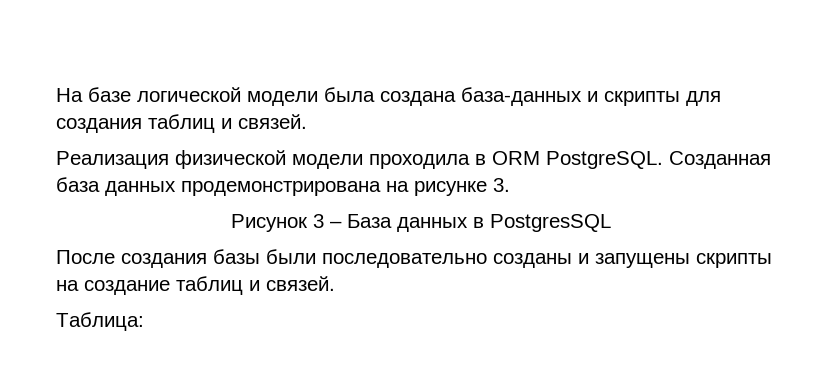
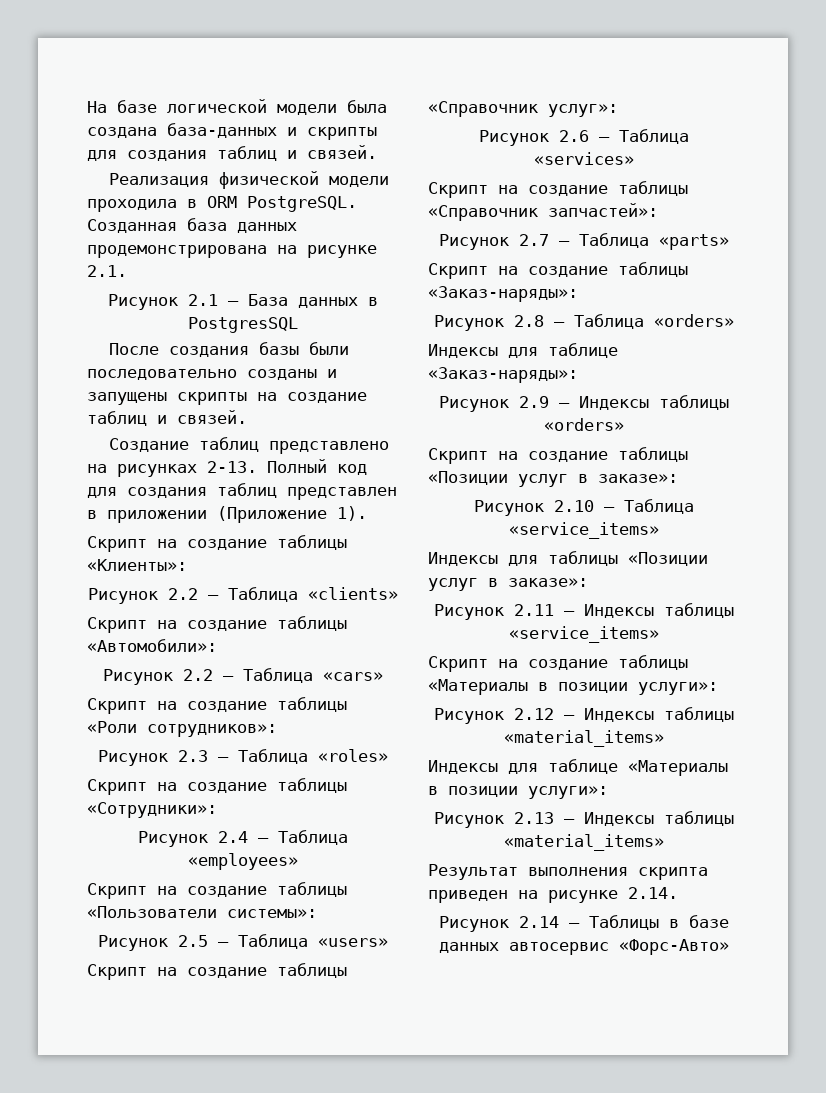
- Созданная база данных продемонстрирована на рисунке 3.
- Рисунок 3 – База данных в PostgresSQL
+ Созданная база данных продемонстрирована на рисунке 2.1.
+ Рисунок 2.1 – База данных в PostgresSQL
- Таблица:
+ Создание таблиц представлено на рисунках 2-13. Полный код для создания таблиц представлен в приложении (Приложение 1).
+ Скрипт на создание таблицы «Клиенты»:
+ Рисунок 2.2 – Таблица «clients»
+ Скрипт на создание таблицы «Автомобили»:
+ Рисунок 2.2 – Таблица «cars»
+ Скрипт на создание таблицы «Роли сотрудников»:
+ Рисунок 2.3 – Таблица «roles»
+ Скрипт на создание таблицы «Сотрудники»:
+ Рисунок 2.4 – Таблица «employees»
+ Скрипт на создание таблицы «Пользователи системы»:
+ Рисунок 2.5 – Таблица «users»
+ Скрипт на создание таблицы «Справочник услуг»:
+ Рисунок 2.6 – Таблица «services»
+ Скрипт на создание таблицы «Справочник запчастей»:
+ Рисунок 2.7 – Таблица «parts»
+ Скрипт на создание таблицы «Заказ-наряды»:
+ Рисунок 2.8 – Таблица «orders»
+ Индексы для таблице «Заказ-наряды»:
+ Рисунок 2.9 – Индексы таблицы «orders»
+ Скрипт на создание таблицы «Позиции услуг в заказе»:
+ Рисунок 2.10 – Таблица «service_items»
+ Индексы для таблицы «Позиции услуг в заказе»:
+ Рисунок 2.11 – Индексы таблицы «service_items»
+ Скрипт на создание таблицы «Материалы в позиции услуги»:
+ Рисунок 2.12 – Индексы таблицы «material_items»
+ Индексы для таблице «Материалы в позиции услуги»:
+ Рисунок 2.13 – Индексы таблицы «material_items»
+ Результат выполнения скрипта приведен на рисунке 2.14.
+ Рисунок 2.14 – Таблицы в базе данных автосервис «Форс-Авто»

